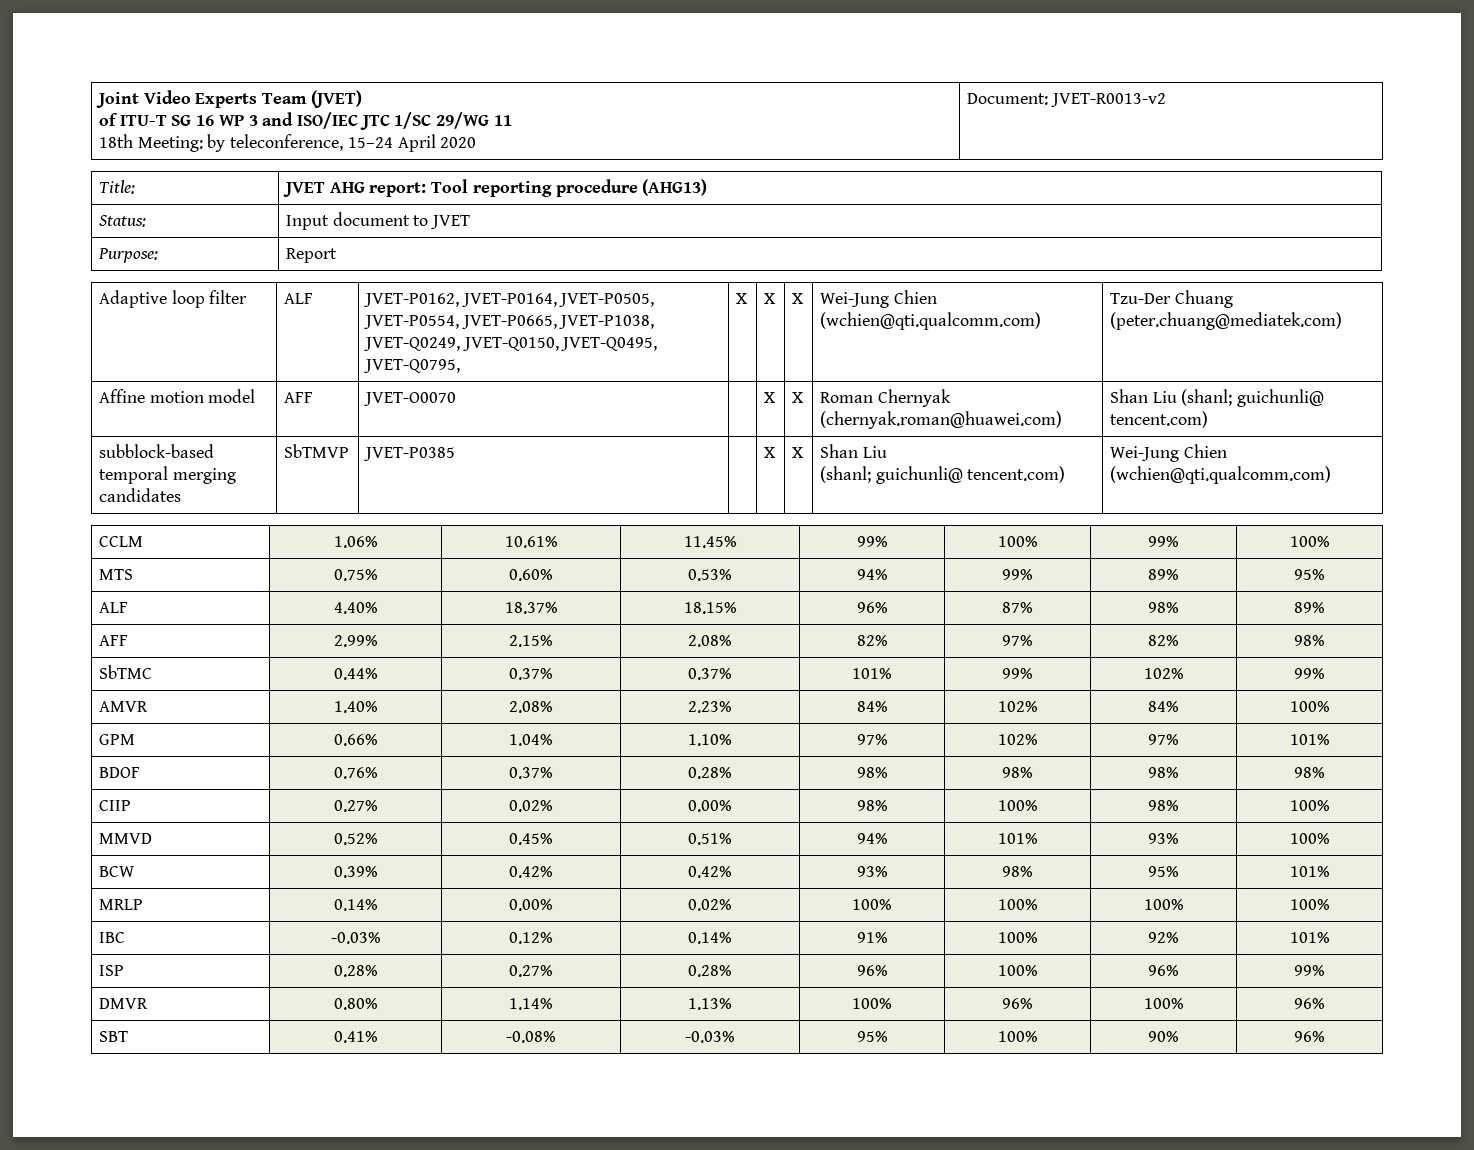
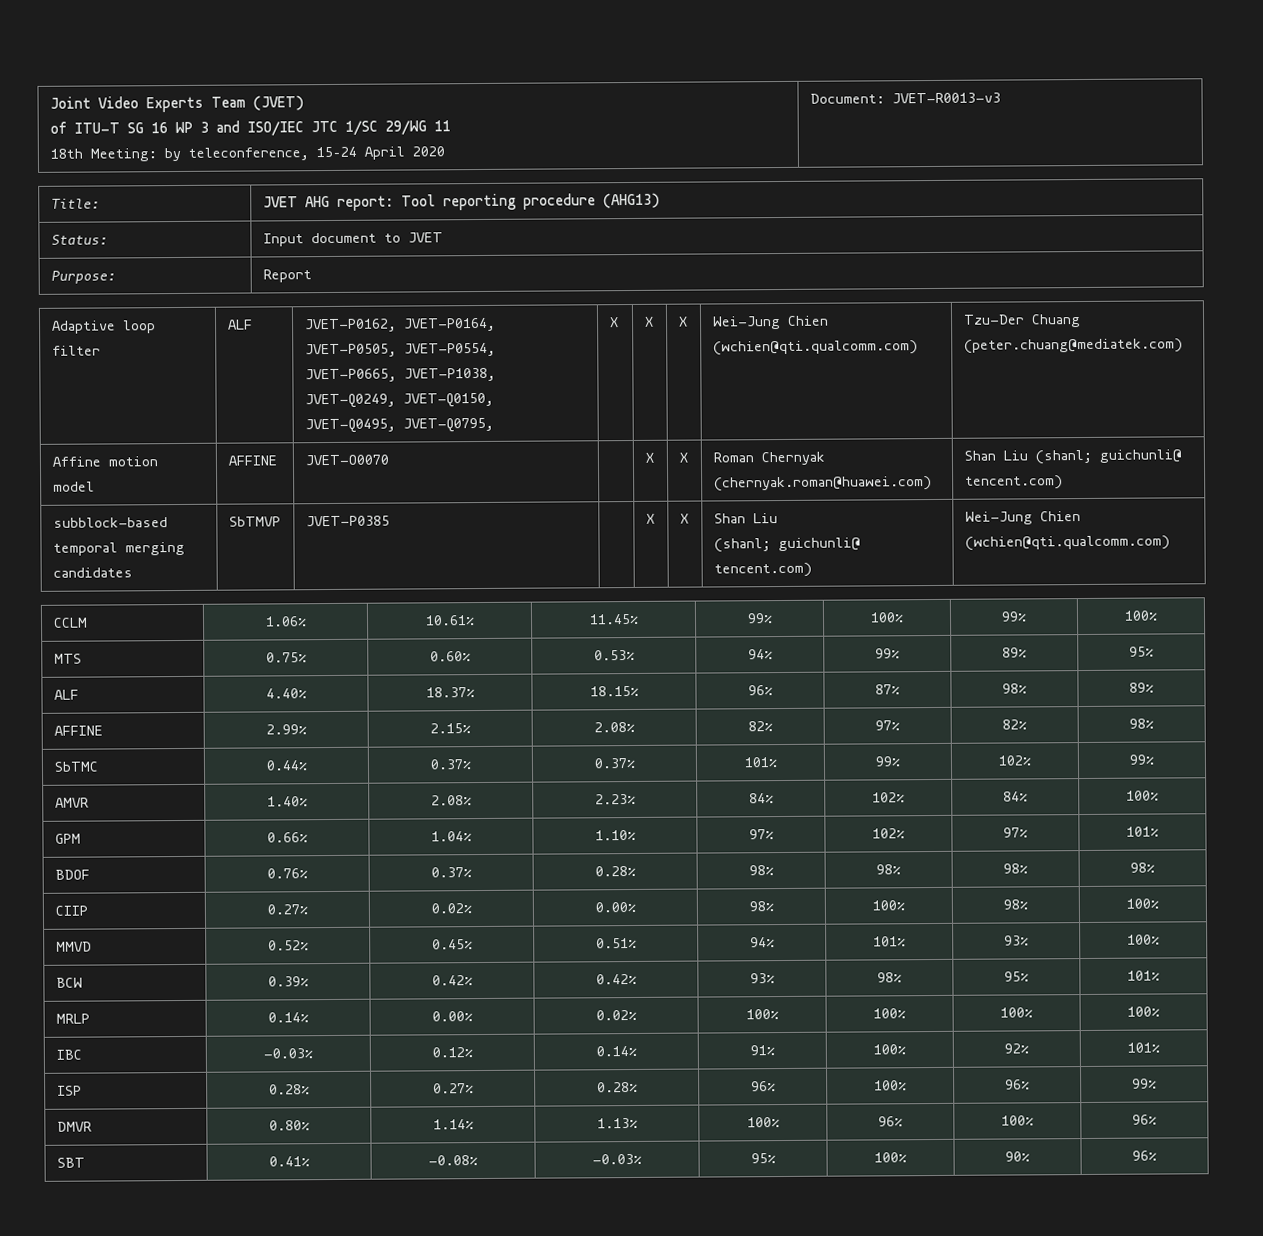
  Joint Video Experts Team (JVET)
  of ITU-T SG 16 WP 3 and ISO/IEC JTC 1/SC 29/WG 11
- 18th Meeting: by teleconference, 15–24 April 2020 | Document: JVET-R0013-v2
+ 18th Meeting: by teleconference, 15–24 April 2020 | Document: JVET-R0013-v3
- Affine motion model | AFF | JVET-O0070 | | X | X | Roman Chernyak (chernyak.roman@huawei.com) | Shan Liu (shanl; guichunli@ tencent.com)
+ Affine motion model | AFFINE | JVET-O0070 | | X | X | Roman Chernyak (chernyak.roman@huawei.com) | Shan Liu (shanl; guichunli@ tencent.com)
- AFF | 2.99% | 2.15% | 2.08% | 82% | 97% | 82% | 98%
+ AFFINE | 2.99% | 2.15% | 2.08% | 82% | 97% | 82% | 98%

